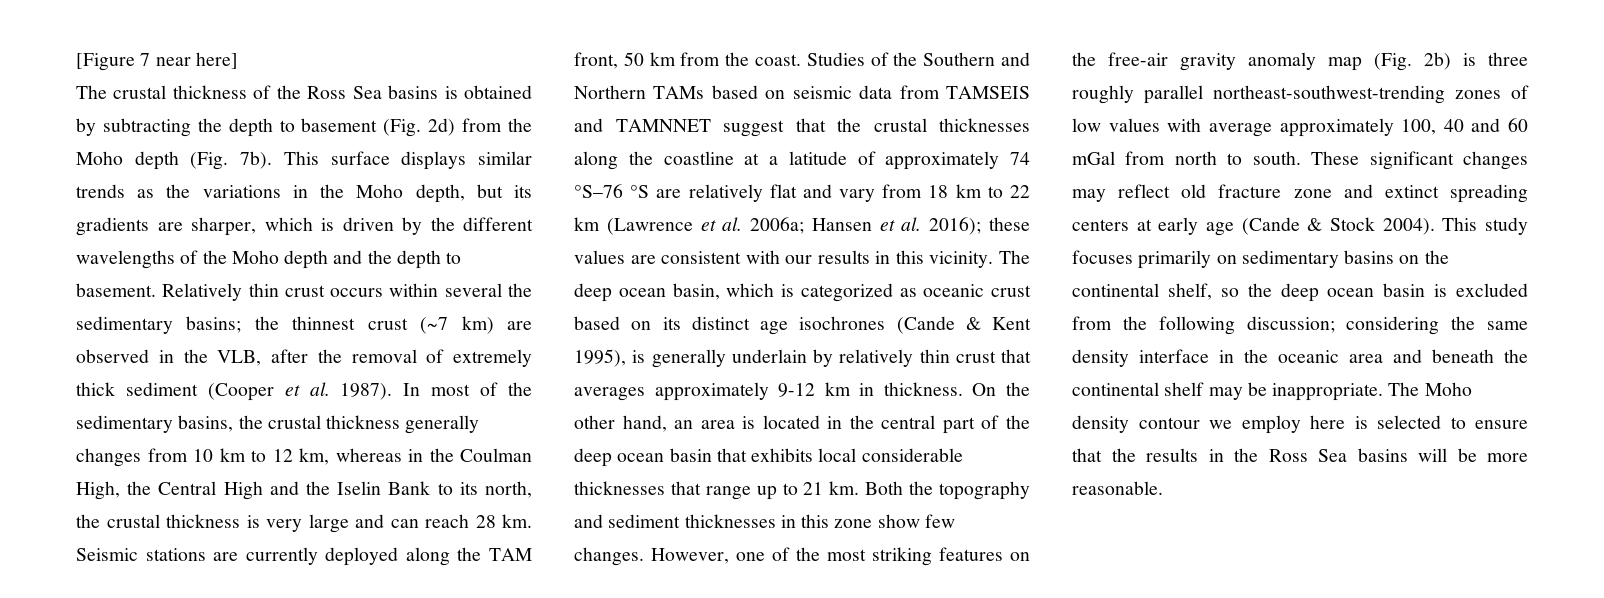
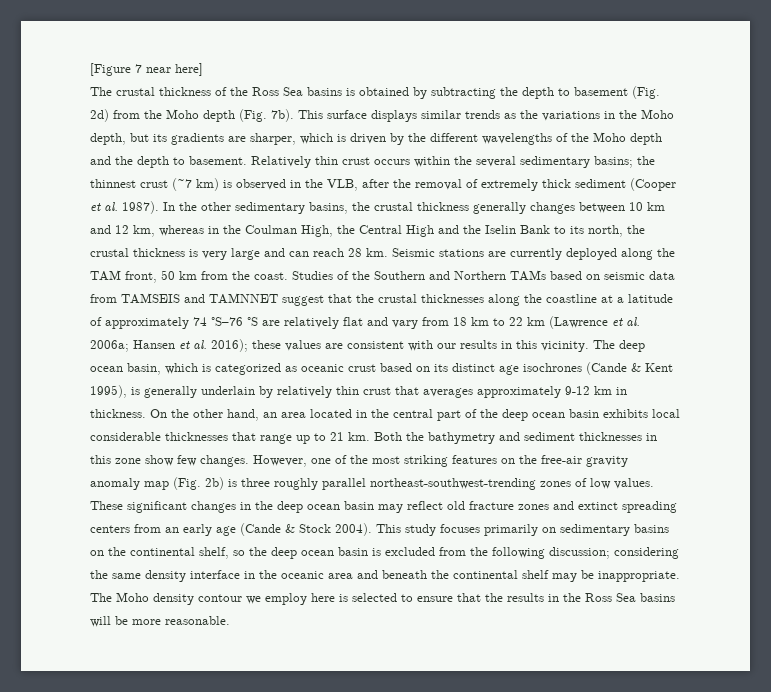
- Relatively thin crust occurs within several the sedimentary basins; the thinnest crust (~7 km) are observed in the VLB, after the removal of extremely thick sediment (Cooper et al. 1987).
+ Relatively thin crust occurs within the several sedimentary basins; the thinnest crust (~7 km) is observed in the VLB, after the removal of extremely thick sediment (Cooper et al. 1987).
- In most of the sedimentary basins, the crustal thickness generally changes from 10 km to 12 km, whereas in the Coulman High, the Central High and the Iselin Bank to its north, the crustal thickness is very large and can reach 28 km.
+ In the other sedimentary basins, the crustal thickness generally changes between 10 km and 12 km, whereas in the Coulman High, the Central High and the Iselin Bank to its north, the crustal thickness is very large and can reach 28 km.
- On the other hand, an area is located in the central part of the deep ocean basin that exhibits local considerable thicknesses that range up to 21 km.
+ On the other hand, an area located in the central part of the deep ocean basin exhibits local considerable thicknesses that range up to 21 km.
- Both the topography and sediment thicknesses in this zone show few changes.
+ Both the bathymetry and sediment thicknesses in this zone show few changes.
- However, one of the most striking features on the free-air gravity anomaly map (Fig. 2b) is three roughly parallel northeast-southwest-trending zones of low values with average approximately 100, 40 and 60 mGal from north to south. These significant changes may reflect old fracture zone and extinct spreading centers at early age (Cande & Stock 2004).
+ However, one of the most striking features on the free-air gravity anomaly map (Fig. 2b) is three roughly parallel northeast-southwest-trending zones of low values. These significant changes in the deep ocean basin may reflect old fracture zones and extinct spreading centers from an early age (Cande & Stock 2004).

